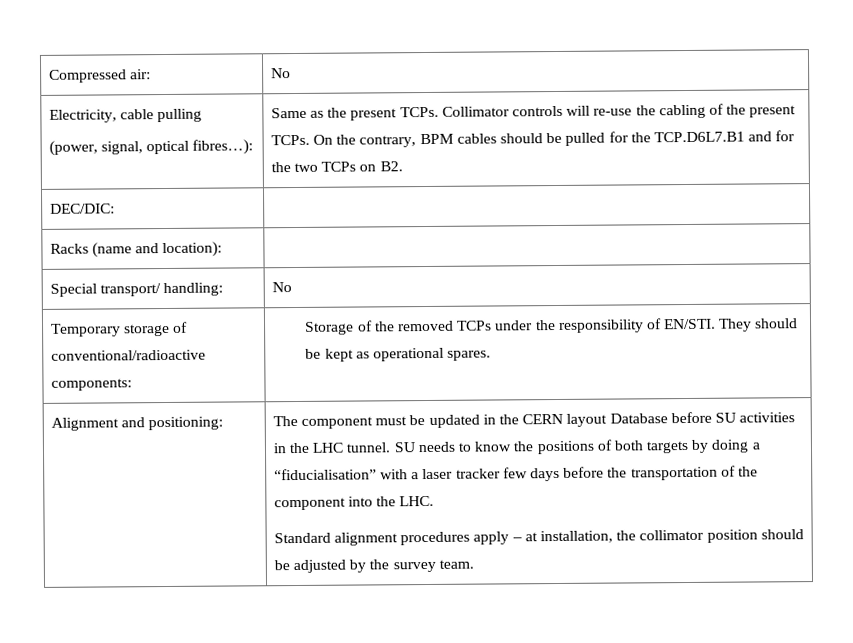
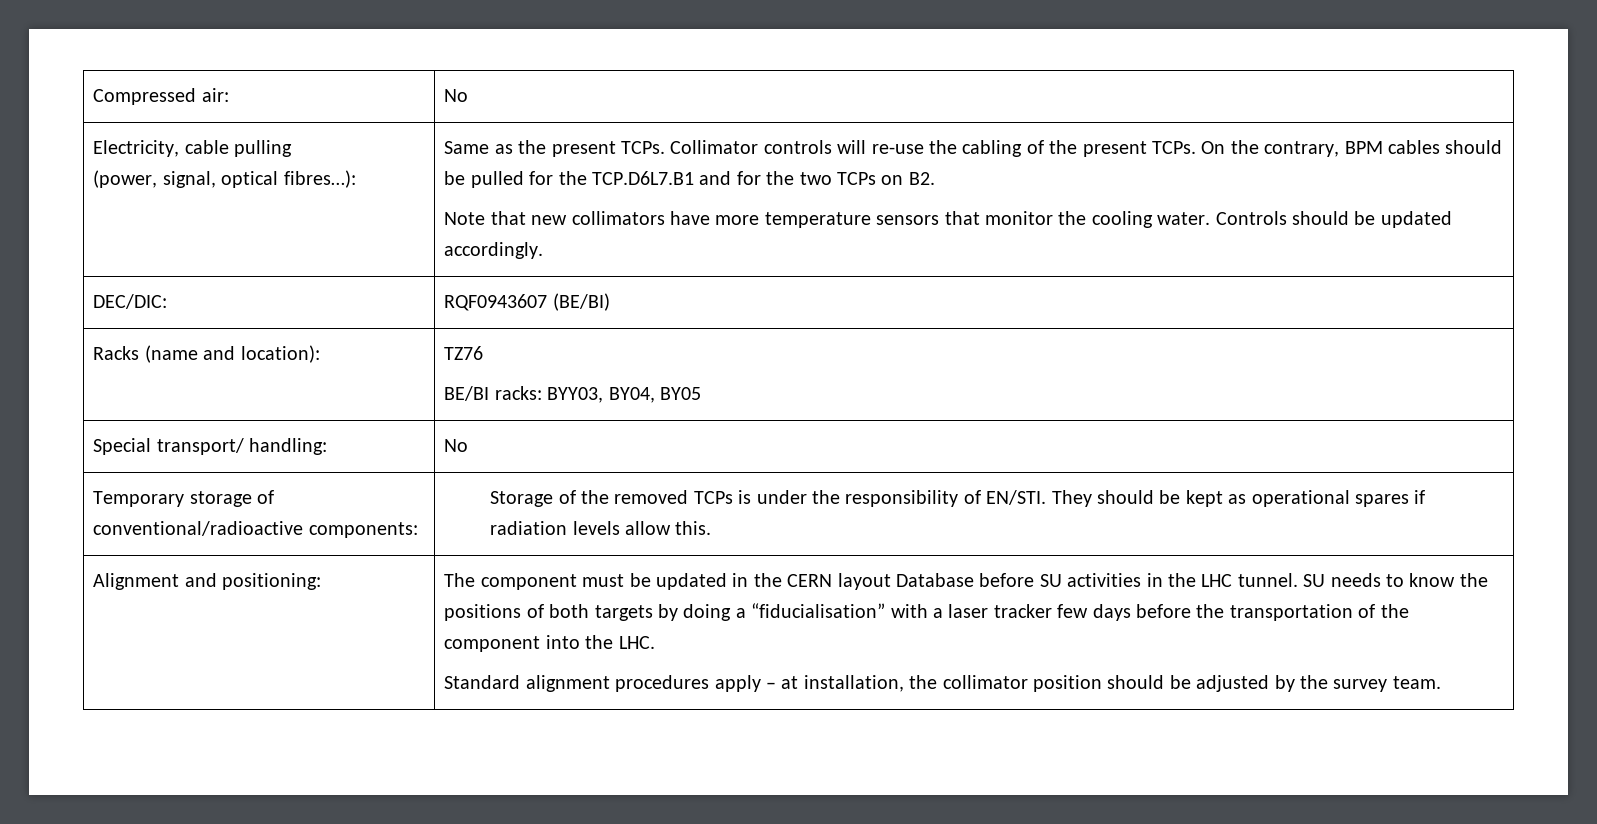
+ Note that new collimators have more temperature sensors that monitor the cooling water. Controls should be updated accordingly.
- DEC/DIC: |
+ DEC/DIC: | RQF0943607 (BE/BI)
- Racks (name and location): |
+ Racks (name and location): | TZ76
+ BE/BI racks: BYY03, BY04, BY05
- Temporary storage of conventional/radioactive components: | Storage of the removed TCPs under the responsibility of EN/STI. They should be kept as operational spares.
+ Temporary storage of conventional/radioactive components: | Storage of the removed TCPs is under the responsibility of EN/STI. They should be kept as operational spares if radiation levels allow this.

